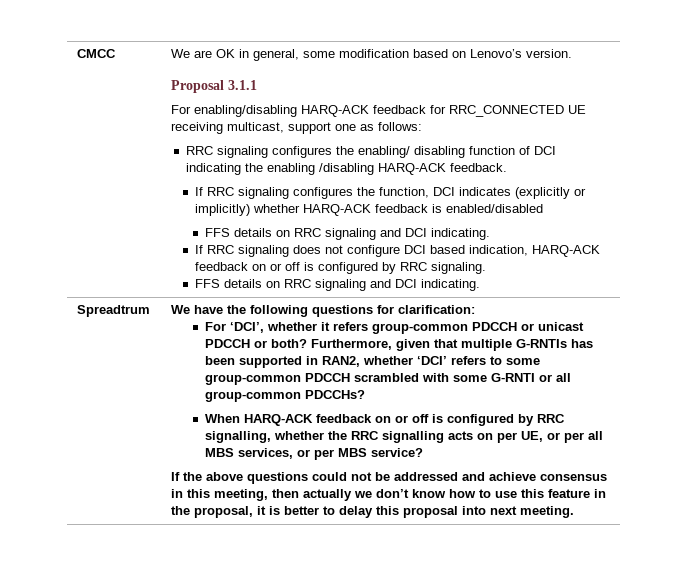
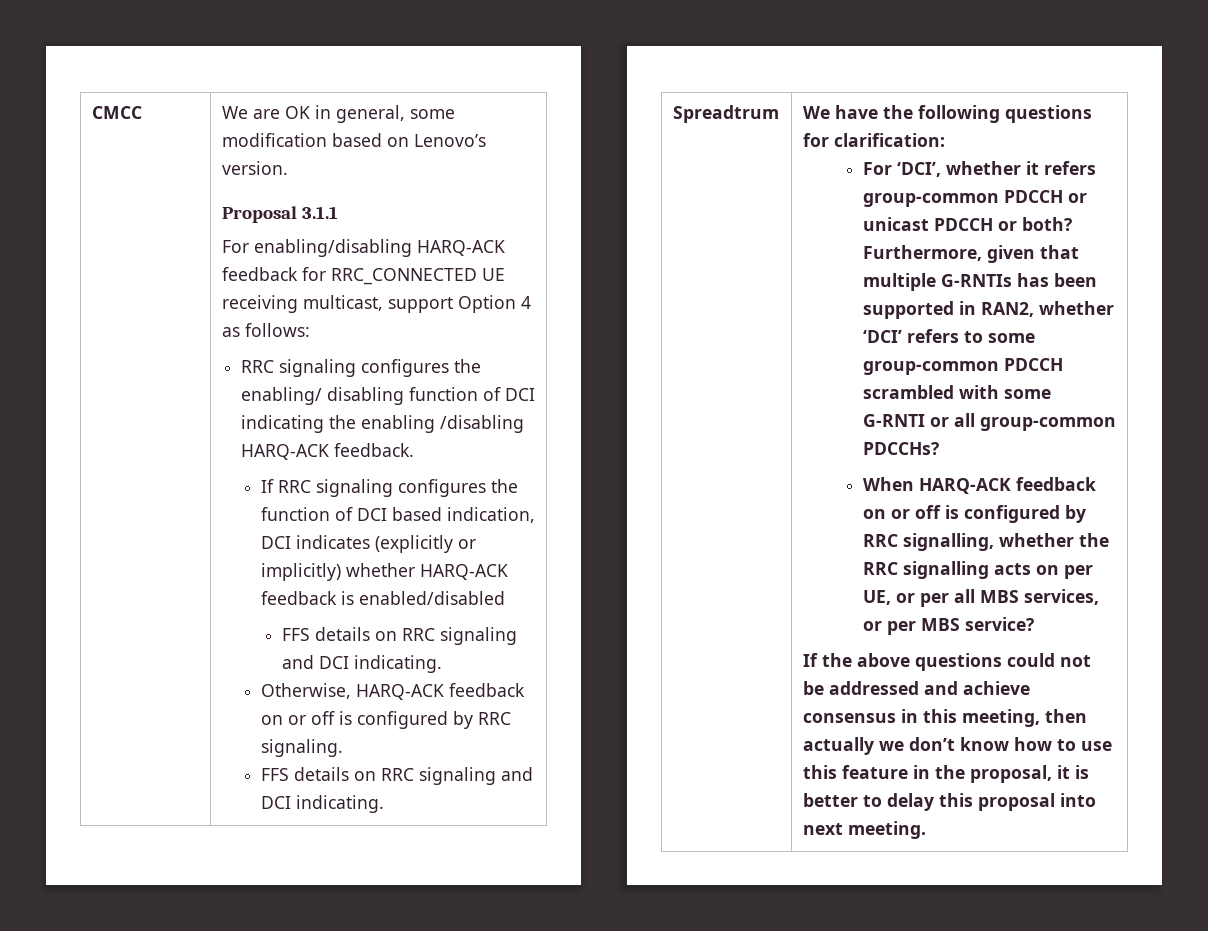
- For enabling/disabling HARQ-ACK feedback for RRC_CONNECTED UE receiving multicast, support one as follows:
+ For enabling/disabling HARQ-ACK feedback for RRC_CONNECTED UE receiving multicast, support Option 4 as follows:
- If RRC signaling configures the function, DCI indicates (explicitly or implicitly) whether HARQ-ACK feedback is enabled/disabled
+ If RRC signaling configures the function of DCI based indication, DCI indicates (explicitly or implicitly) whether HARQ-ACK feedback is enabled/disabled
- If RRC signaling does not configure DCI based indication, HARQ-ACK feedback on or off is configured by RRC signaling.
+ Otherwise, HARQ-ACK feedback on or off is configured by RRC signaling.

